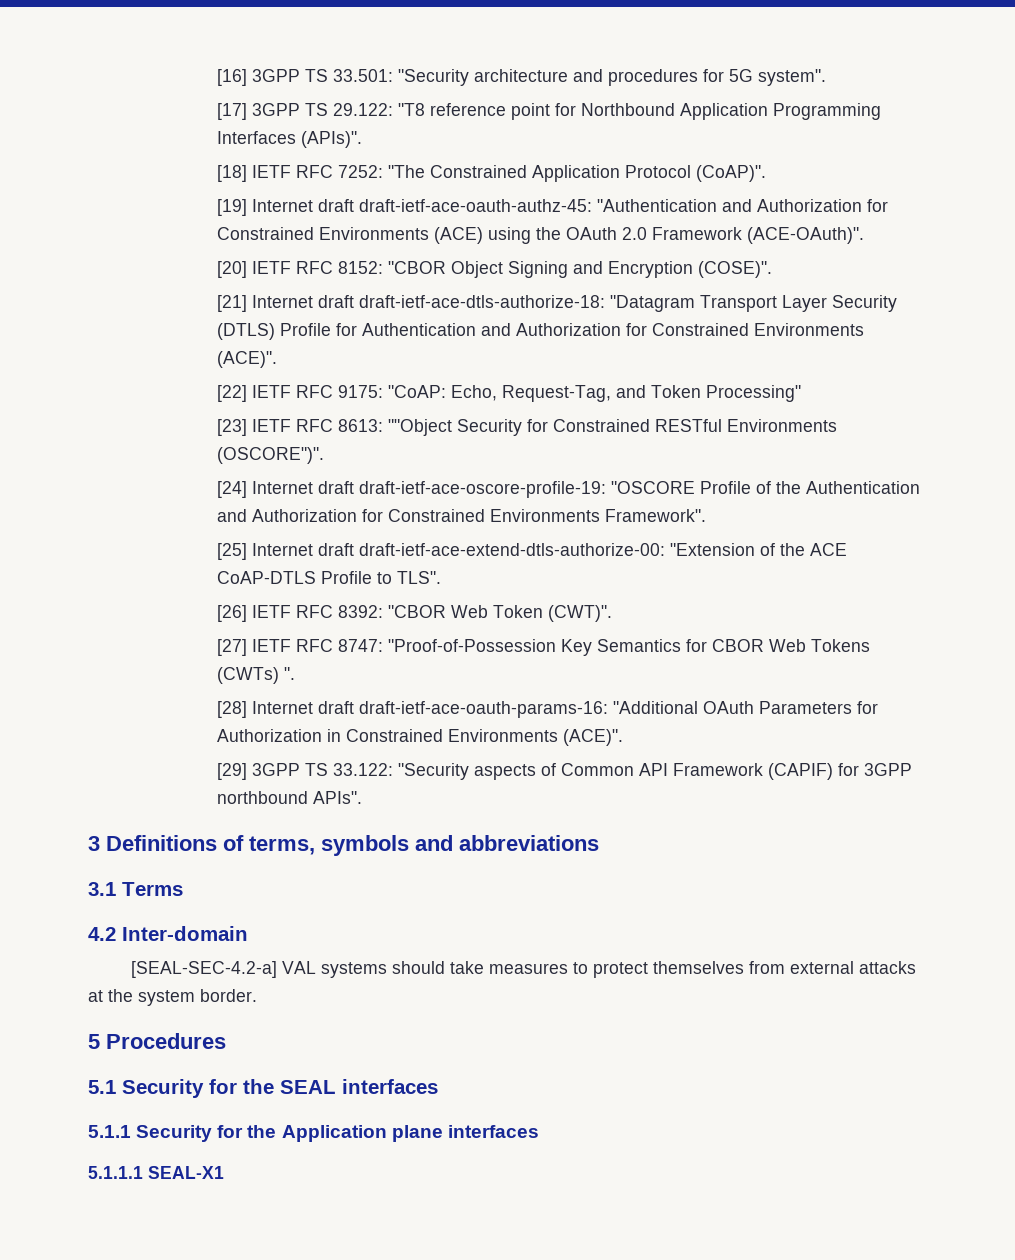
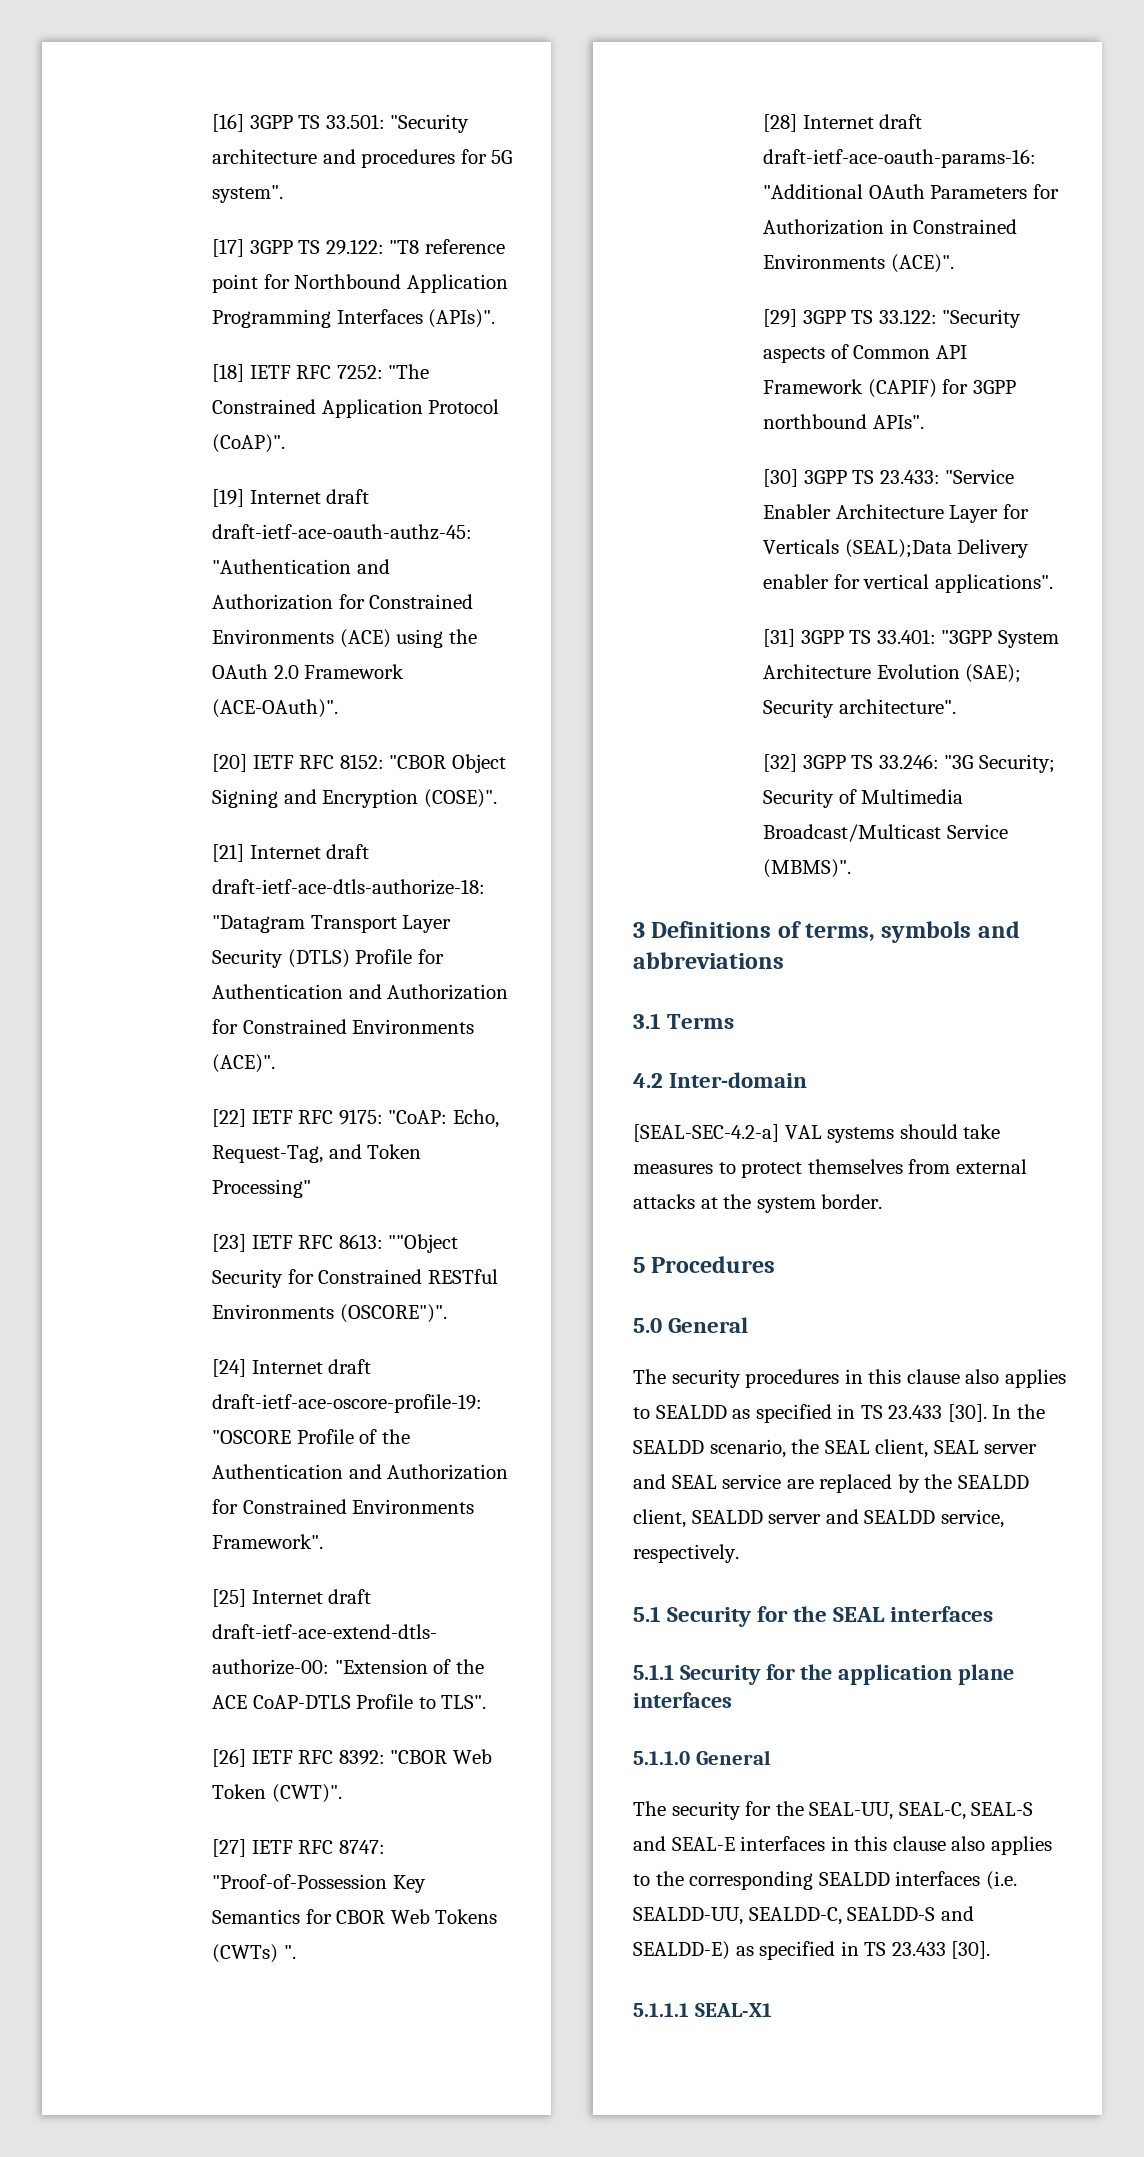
+ [30] 3GPP TS 23.433: "Service Enabler Architecture Layer for Verticals (SEAL);Data Delivery enabler for vertical applications".
+ [31] 3GPP TS 33.401: "3GPP System Architecture Evolution (SAE); Security architecture".
+ [32] 3GPP TS 33.246: "3G Security; Security of Multimedia Broadcast/Multicast Service (MBMS)".
+ 5.0 General
+ The security procedures in this clause also applies to SEALDD as specified in TS 23.433 [30]. In the SEALDD scenario, the SEAL client, SEAL server and SEAL service are replaced by the SEALDD client, SEALDD server and SEALDD service, respectively.
- 5.1.1 Security for the Application plane interfaces
+ 5.1.1 Security for the application plane interfaces
+ 5.1.1.0 General
+ The security for the SEAL-UU, SEAL-C, SEAL-S and SEAL-E interfaces in this clause also applies to the corresponding SEALDD interfaces (i.e. SEALDD-UU, SEALDD-C, SEALDD-S and SEALDD-E) as specified in TS 23.433 [30].

